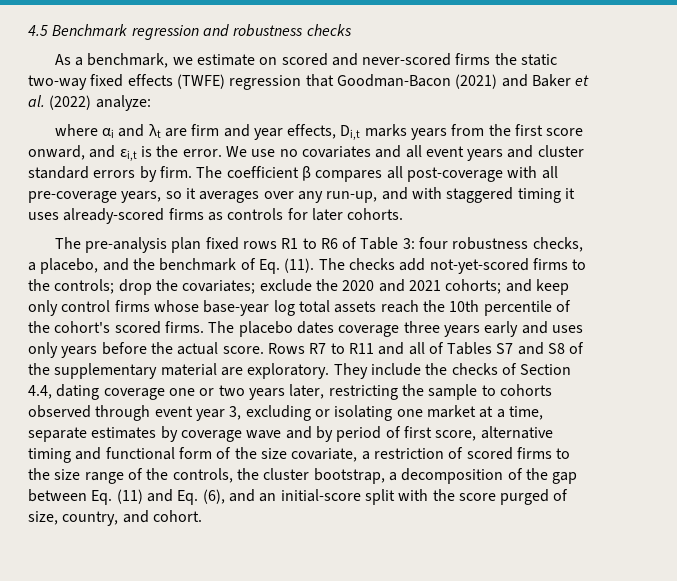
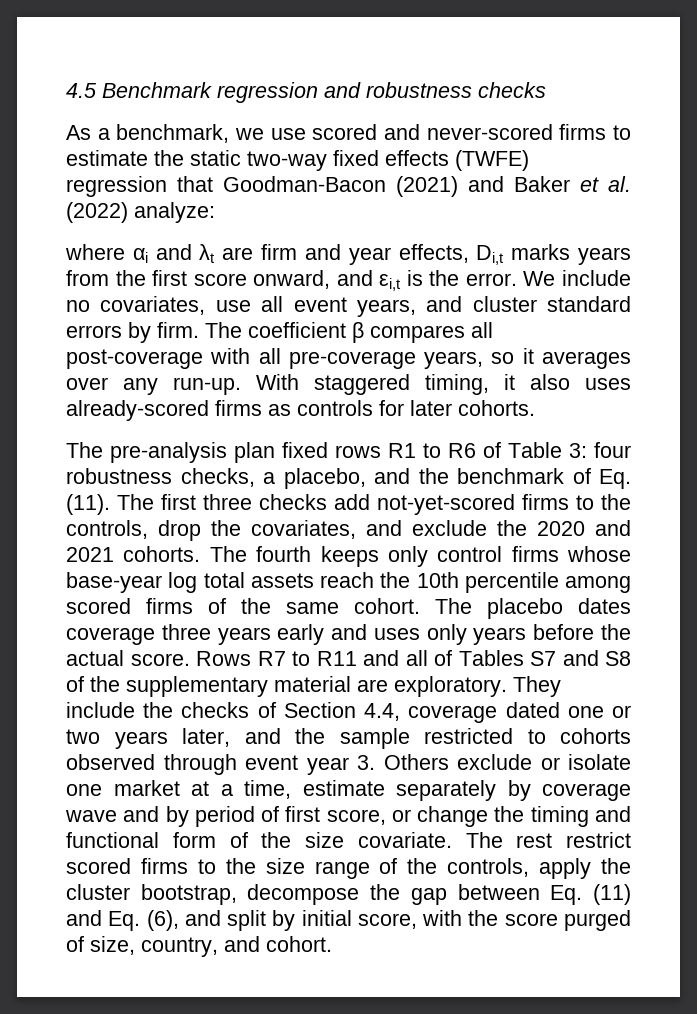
- As a benchmark, we estimate on scored and never-scored firms the static two-way fixed effects (TWFE) regression that Goodman-Bacon (2021) and Baker et al. (2022) analyze:
+ As a benchmark, we use scored and never-scored firms to estimate the static two-way fixed effects (TWFE) regression that Goodman-Bacon (2021) and Baker et al. (2022) analyze:
- We use no covariates and all event years and cluster standard errors by firm.
+ We include no covariates, use all event years, and cluster standard errors by firm.
- The coefficient β compares all post-coverage with all pre-coverage years, so it averages over any run-up, and with staggered timing it uses already-scored firms as controls for later cohorts.
+ The coefficient β compares all post-coverage with all pre-coverage years, so it averages over any run-up. With staggered timing, it also uses already-scored firms as controls for later cohorts.
- The checks add not-yet-scored firms to the controls; drop the covariates; exclude the 2020 and 2021 cohorts; and keep only control firms whose base-year log total assets reach the 10th percentile of the cohort's scored firms.
+ The first three checks add not-yet-scored firms to the controls, drop the covariates, and exclude the 2020 and 2021 cohorts. The fourth keeps only control firms whose base-year log total assets reach the 10th percentile among scored firms of the same cohort.
- They include the checks of Section 4.4, dating coverage one or two years later, restricting the sample to cohorts observed through event year 3, excluding or isolating one market at a time, separate estimates by coverage wave and by period of first score, alternative timing and functional form of the size covariate, a restriction of scored firms to the size range of the controls, the cluster bootstrap, a decomposition of the gap between Eq. (11) and Eq. (6), and an initial-score split with the score purged of size, country, and cohort.
+ They include the checks of Section 4.4, coverage dated one or two years later, and the sample restricted to cohorts observed through event year 3. Others exclude or isolate one market at a time, estimate separately by coverage wave and by period of first score, or change the timing and functional form of the size covariate. The rest restrict scored firms to the size range of the controls, apply the cluster bootstrap, decompose the gap between Eq. (11) and Eq. (6), and split by initial score, with the score purged of size, country, and cohort.

